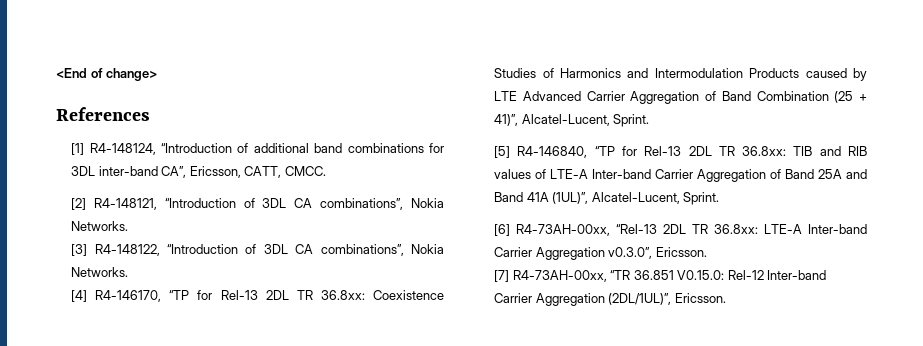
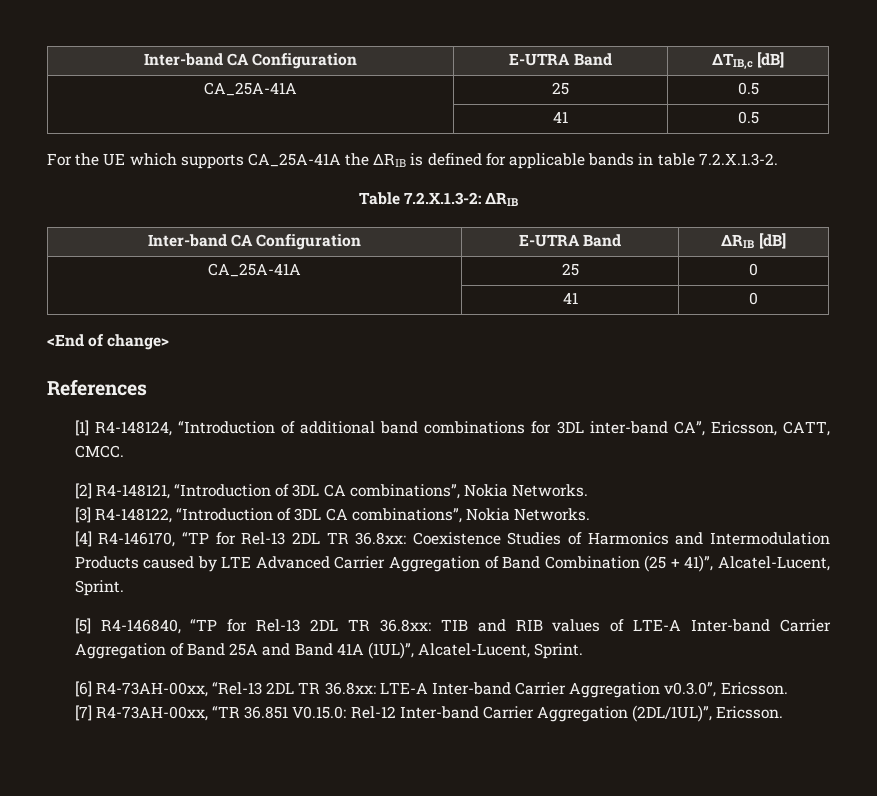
+ Inter-band CA Configuration | E-UTRA Band | ΔTIB,c [dB]
+ CA_25A-41A | 25 | 0.5
+ | 41 | 0.5
+ For the UE which supports CA_25A-41A the ΔRIB is defined for applicable bands in table 7.2.X.1.3-2.
+ Table 7.2.X.1.3-2: ΔRIB
+ Inter-band CA Configuration | E-UTRA Band | ΔRIB [dB]
+ CA_25A-41A | 25 | 0
+ | 41 | 0

